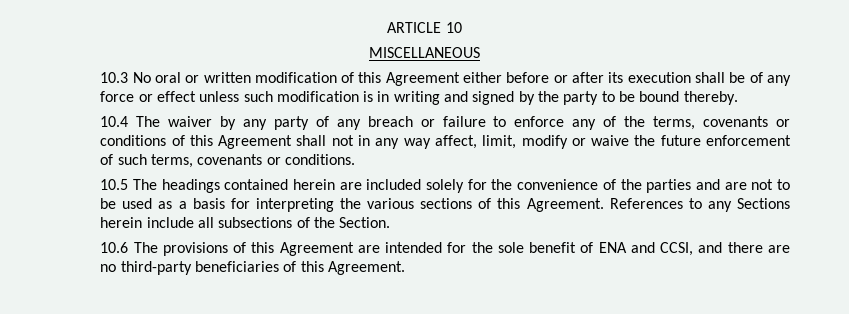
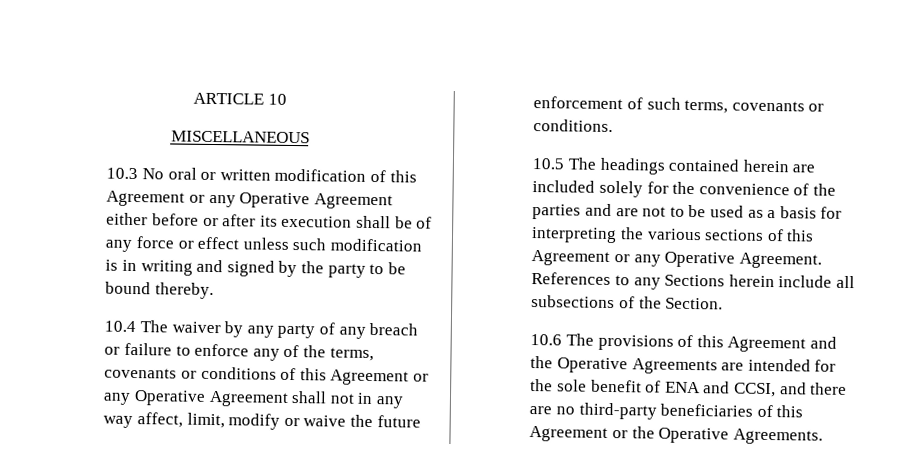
- 10.3 No oral or written modification of this Agreement either before or after its execution shall be of any force or effect unless such modification is in writing and signed by the party to be bound thereby.
+ 10.3 No oral or written modification of this Agreement or any Operative Agreement either before or after its execution shall be of any force or effect unless such modification is in writing and signed by the party to be bound thereby.
- 10.4 The waiver by any party of any breach or failure to enforce any of the terms, covenants or conditions of this Agreement shall not in any way affect, limit, modify or waive the future enforcement of such terms, covenants or conditions.
+ 10.4 The waiver by any party of any breach or failure to enforce any of the terms, covenants or conditions of this Agreement or any Operative Agreement shall not in any way affect, limit, modify or waive the future enforcement of such terms, covenants or conditions.
- 10.5 The headings contained herein are included solely for the convenience of the parties and are not to be used as a basis for interpreting the various sections of this Agreement.
+ 10.5 The headings contained herein are included solely for the convenience of the parties and are not to be used as a basis for interpreting the various sections of this Agreement or any Operative Agreement.
- 10.6 The provisions of this Agreement are intended for the sole benefit of ENA and CCSI, and there are no third-party beneficiaries of this Agreement.
+ 10.6 The provisions of this Agreement and the Operative Agreements are intended for the sole benefit of ENA and CCSI, and there are no third-party beneficiaries of this Agreement or the Operative Agreements.

